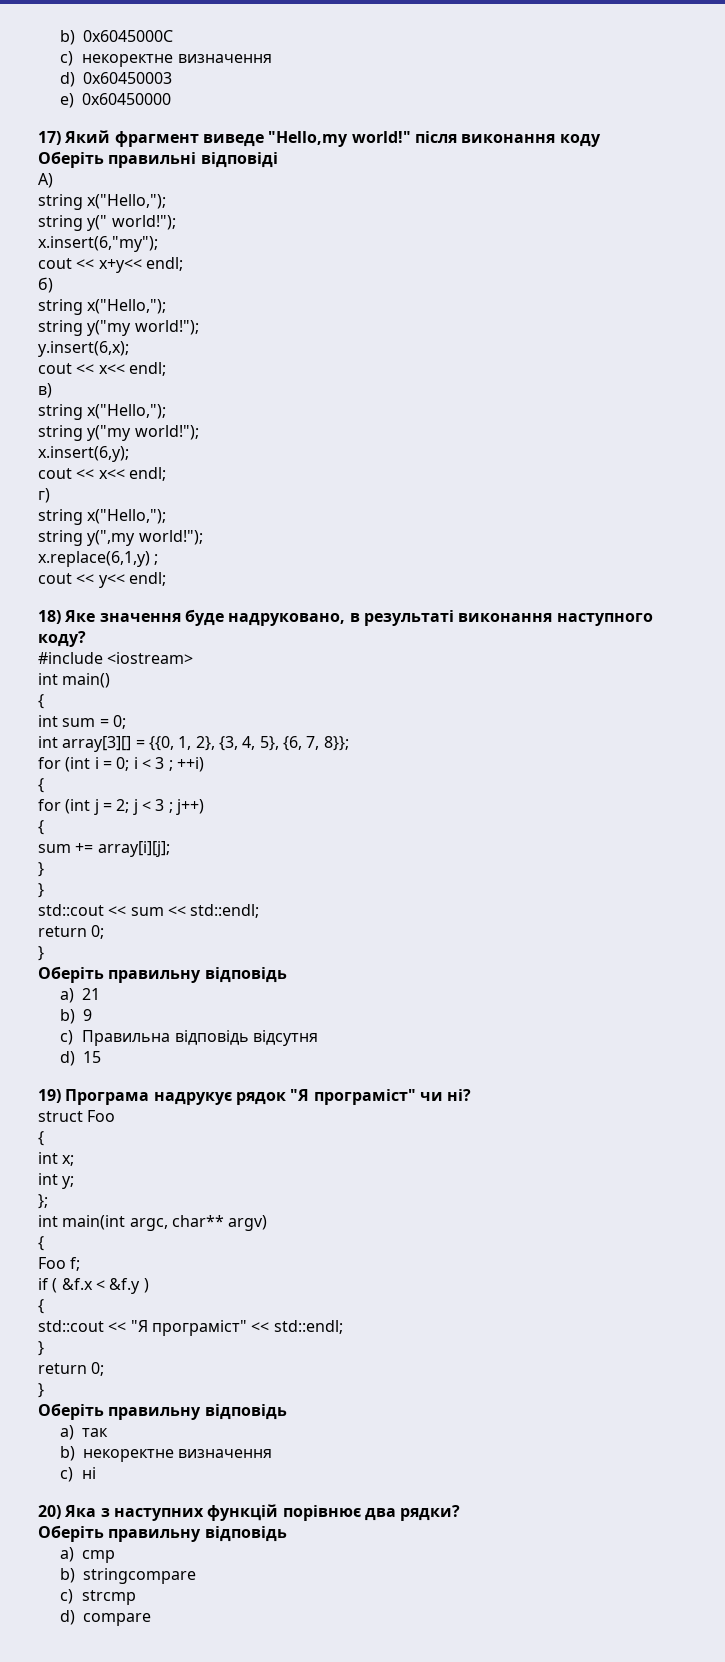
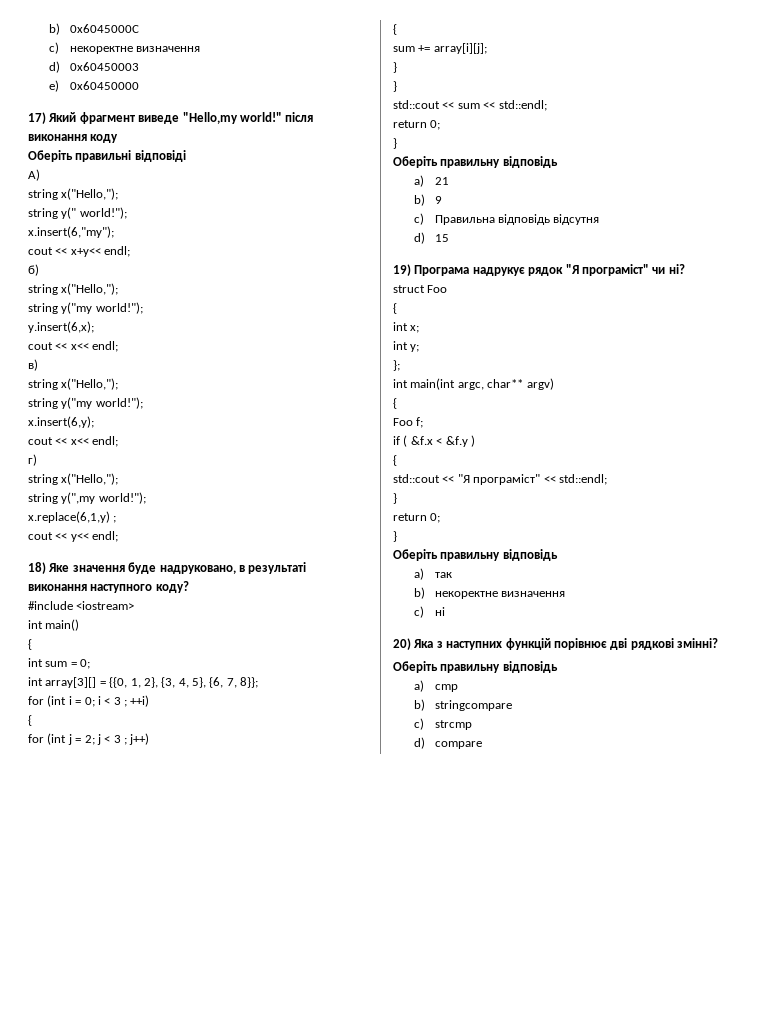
- 20) Яка з наступних функцій порівнює два рядки?
+ 20) Яка з наступних функцій порівнює дві рядкові змінні?

